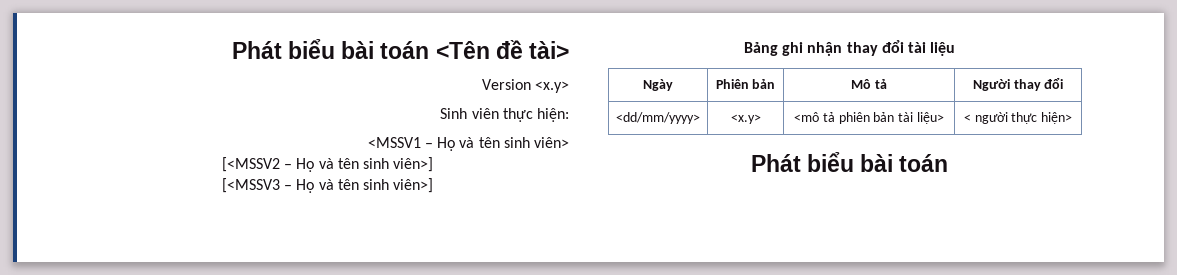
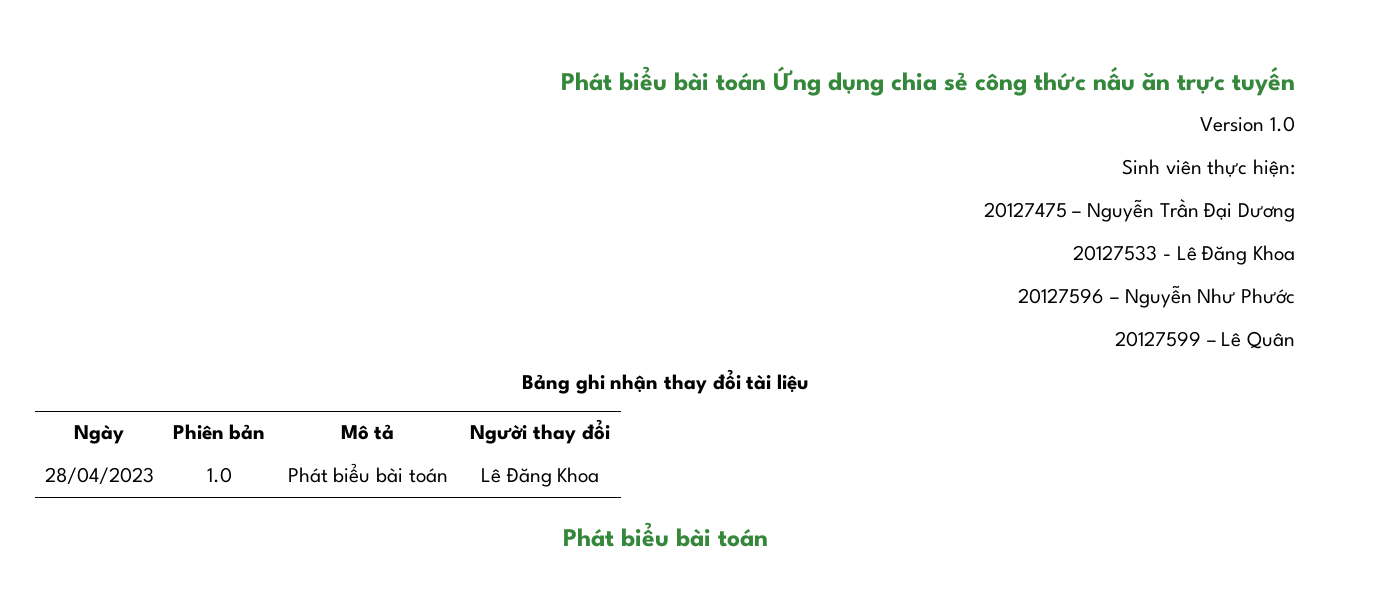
- Phát biểu bài toán <Tên đề tài>
+ Phát biểu bài toán Ứng dụng chia sẻ công thức nấu ăn trực tuyến
- Version <x.y>
+ Version 1.0
- <MSSV1 – Họ và tên sinh viên>
- [<MSSV2 – Họ và tên sinh viên>]
- [<MSSV3 – Họ và tên sinh viên>]
+ 20127475 – Nguyễn Trần Đại Dương
+ 20127533 - Lê Đăng Khoa
+ 20127596 – Nguyễn Như Phước
+ 20127599 – Lê Quân
- <dd/mm/yyyy> | <x.y> | <mô tả phiên bản tài liệu> | < người thực hiện>
+ 28/04/2023 | 1.0 | Phát biểu bài toán | Lê Đăng Khoa

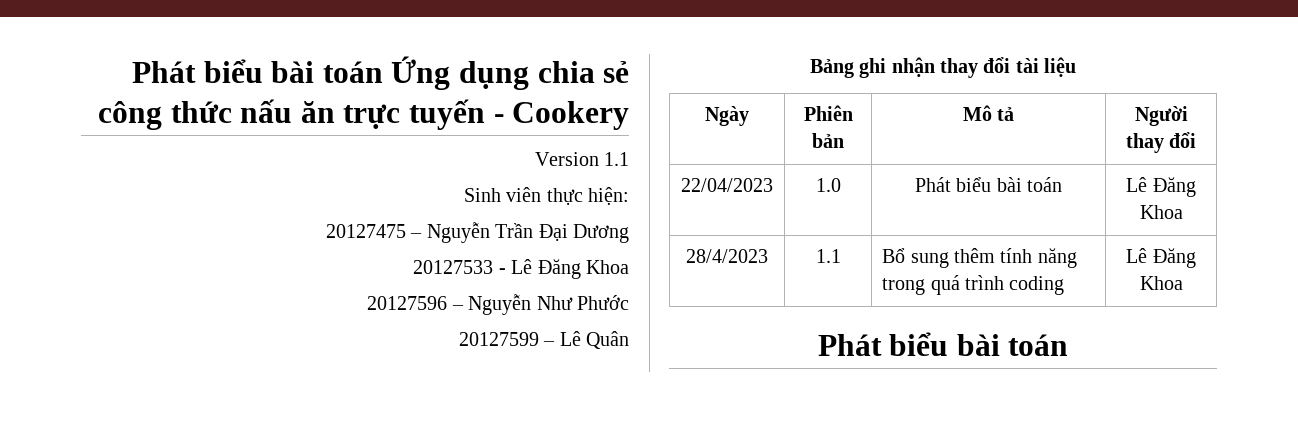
- Phát biểu bài toán Ứng dụng chia sẻ công thức nấu ăn trực tuyến
+ Phát biểu bài toán Ứng dụng chia sẻ công thức nấu ăn trực tuyến - Cookery
- Version 1.0
+ Version 1.1
- 28/04/2023 | 1.0 | Phát biểu bài toán | Lê Đăng Khoa
+ 22/04/2023 | 1.0 | Phát biểu bài toán | Lê Đăng Khoa
+ 28/4/2023 | 1.1 | Bổ sung thêm tính năng trong quá trình coding | Lê Đăng Khoa

